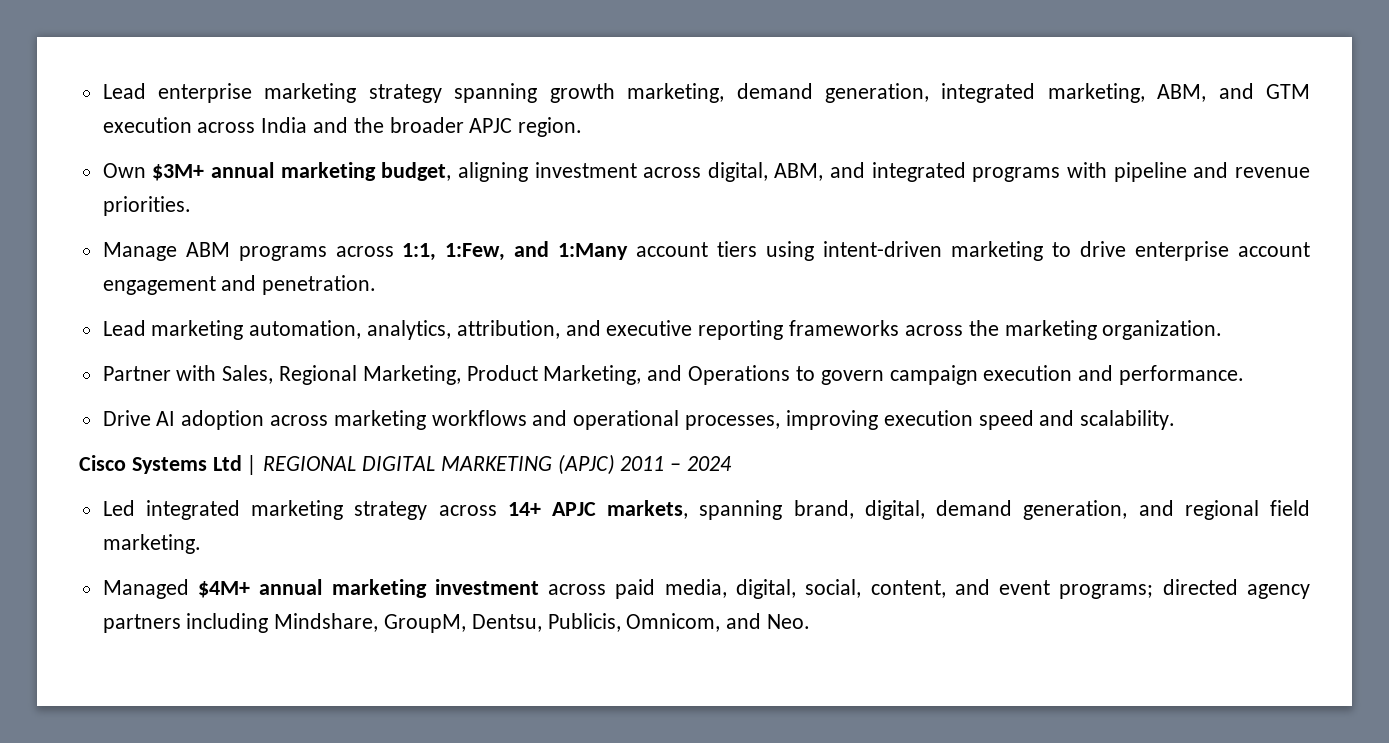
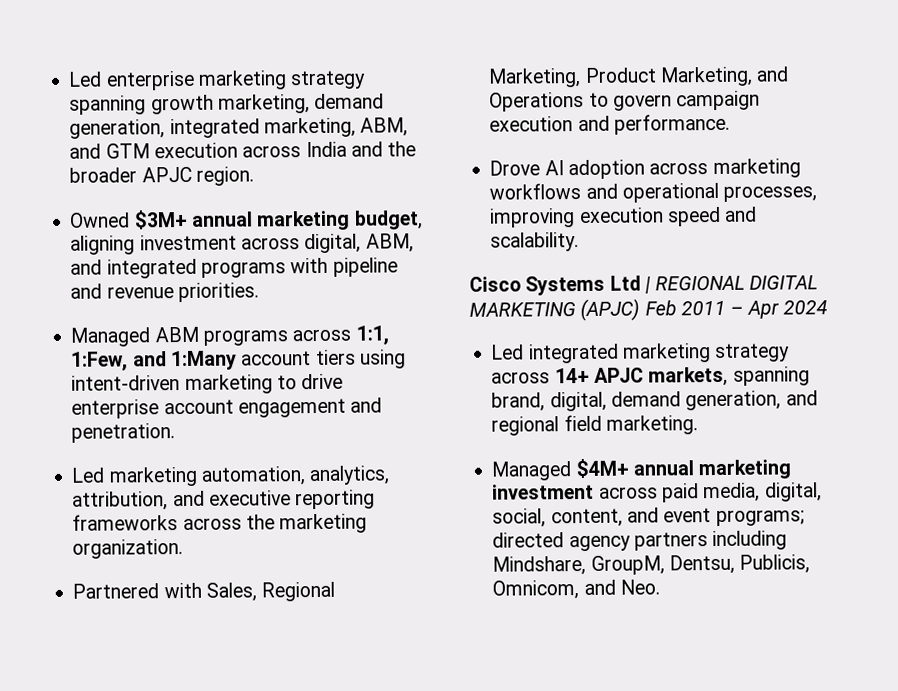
- Lead enterprise marketing strategy spanning growth marketing, demand generation, integrated marketing, ABM, and GTM execution across India and the broader APJC region.
+ Led enterprise marketing strategy spanning growth marketing, demand generation, integrated marketing, ABM, and GTM execution across India and the broader APJC region.
- Own $3M+ annual marketing budget, aligning investment across digital, ABM, and integrated programs with pipeline and revenue priorities.
+ Owned $3M+ annual marketing budget, aligning investment across digital, ABM, and integrated programs with pipeline and revenue priorities.
- Manage ABM programs across 1:1, 1:Few, and 1:Many account tiers using intent-driven marketing to drive enterprise account engagement and penetration.
+ Managed ABM programs across 1:1, 1:Few, and 1:Many account tiers using intent-driven marketing to drive enterprise account engagement and penetration.
- Lead marketing automation, analytics, attribution, and executive reporting frameworks across the marketing organization.
+ Led marketing automation, analytics, attribution, and executive reporting frameworks across the marketing organization.
- Partner with Sales, Regional Marketing, Product Marketing, and Operations to govern campaign execution and performance.
+ Partnered with Sales, Regional Marketing, Product Marketing, and Operations to govern campaign execution and performance.
- Drive AI adoption across marketing workflows and operational processes, improving execution speed and scalability.
+ Drove AI adoption across marketing workflows and operational processes, improving execution speed and scalability.
- Cisco Systems Ltd | REGIONAL DIGITAL MARKETING (APJC) 2011 – 2024
+ Cisco Systems Ltd | REGIONAL DIGITAL MARKETING (APJC) Feb 2011 – Apr 2024

